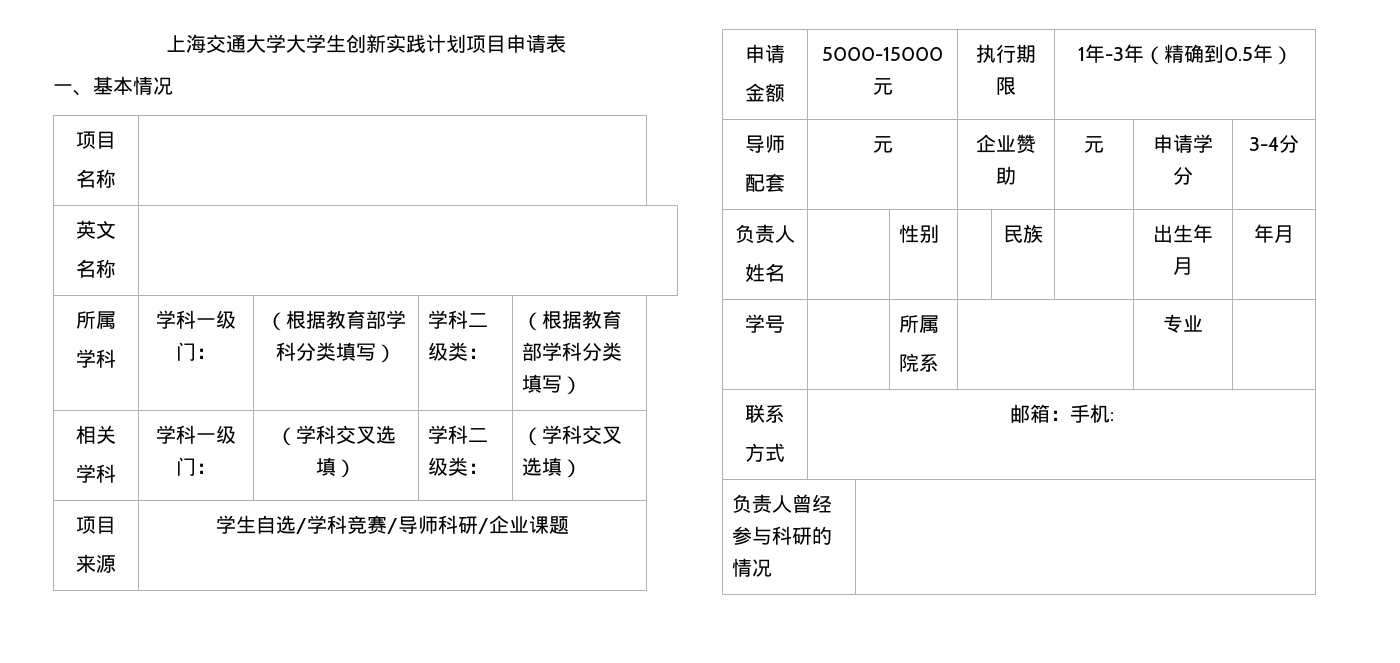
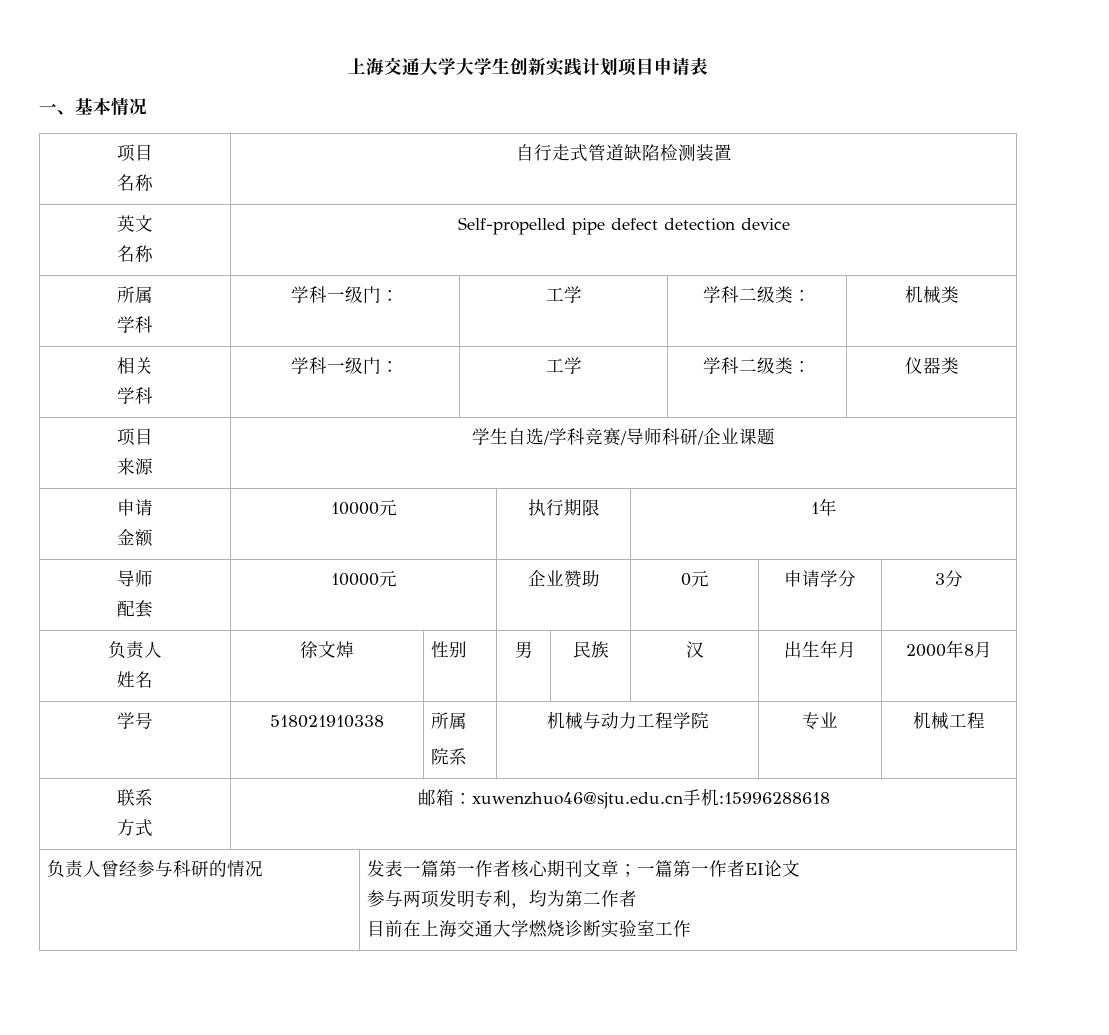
  一、基本情况
  项目
- 名称 |
+ 名称 | 自行走式管道缺陷检测装置
  英文
- 名称 |
+ 名称 | Self-propelled pipe defect detection device
  所属
- 学科 | 学科一级门： | （根据教育部学科分类填写） | 学科二级类： | （根据教育部学科分类填写）
+ 学科 | 学科一级门： | 工学 | 学科二级类： | 机械类
  相关
- 学科 | 学科一级门： | （学科交叉选填） | 学科二级类： | （学科交叉选填）
+ 学科 | 学科一级门： | 工学 | 学科二级类： | 仪器类
  项目
  来源 | 学生自选/学科竞赛/导师科研/企业课题
  申请
- 金额 | 5000-15000元 | 执行期限 | 1年-3年（精确到0.5年）
+ 金额 | 10000元 | 执行期限 | 1年
  导师
- 配套 | 元 | 企业赞助 | 元 | 申请学分 | 3-4分
+ 配套 | 10000元 | 企业赞助 | 0元 | 申请学分 | 3分
  负责人
- 姓名 | | 性别 | | 民族 | | 出生年月 | 年月
+ 姓名 | 徐文焯 | 性别 | 男 | 民族 | 汉 | 出生年月 | 2000年8月
- 学号 | | 所属
- 院系 | | 专业 |
+ 学号 | 518021910338 | 所属
+ 院系 | 机械与动力工程学院 | 专业 | 机械工程
  联系
- 方式 | 邮箱：手机:
+ 方式 | 邮箱：xuwenzhuo46@sjtu.edu.cn手机:15996288618
- 负责人曾经参与科研的情况 |
+ 负责人曾经参与科研的情况 | 发表一篇第一作者核心期刊文章；一篇第一作者EI论文
+ 参与两项发明专利，均为第二作者
+ 目前在上海交通大学燃烧诊断实验室工作

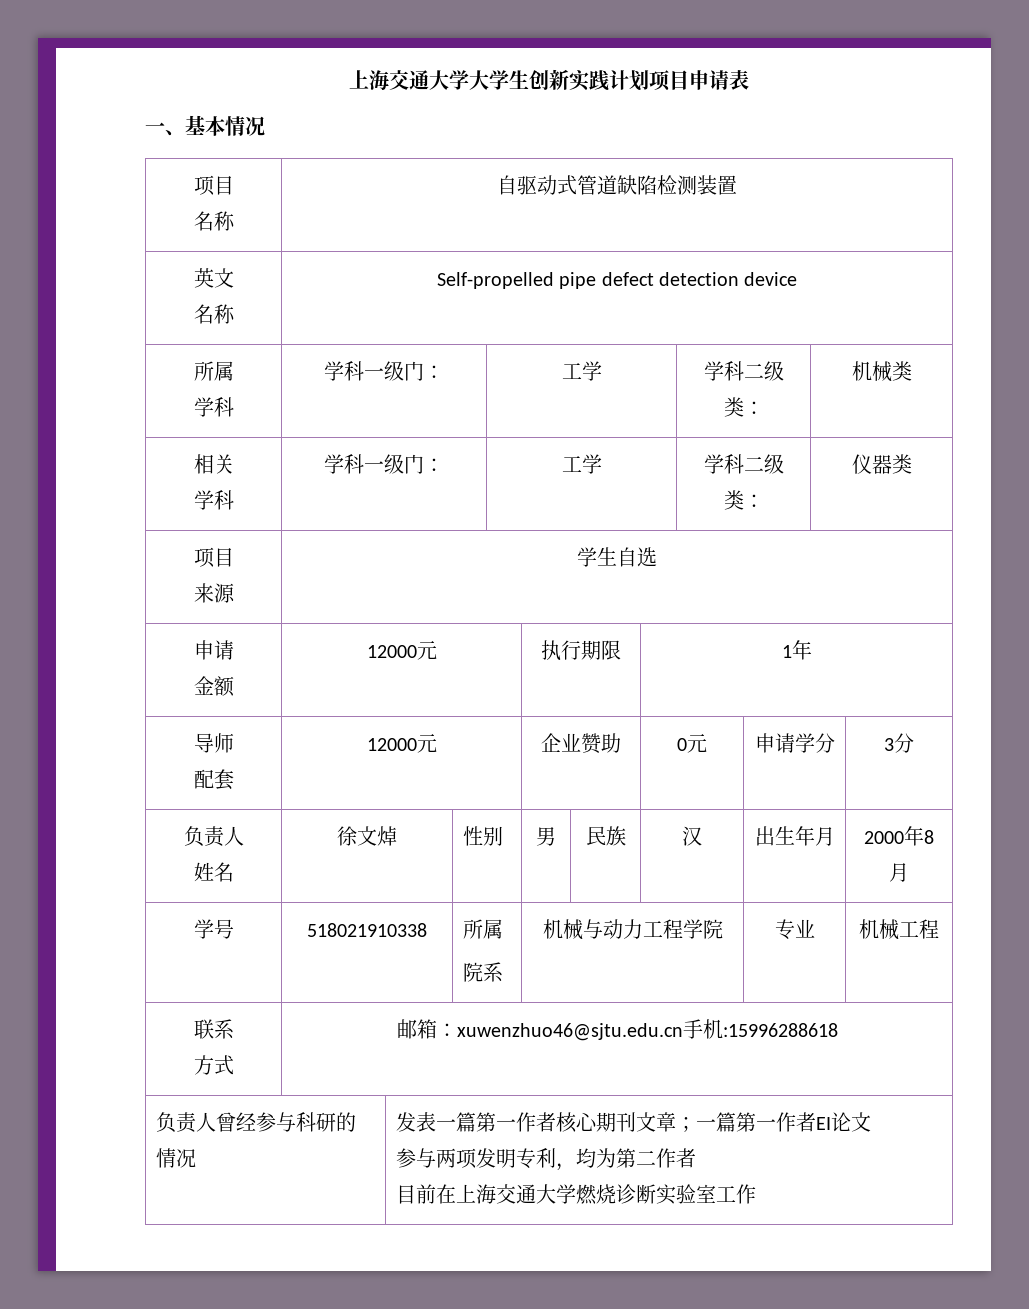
  一、基本情况
  项目
- 名称 | 自行走式管道缺陷检测装置
+ 名称 | 自驱动式管道缺陷检测装置
  相关
  学科 | 学科一级门： | 工学 | 学科二级类： | 仪器类
  项目
- 来源 | 学生自选/学科竞赛/导师科研/企业课题
+ 来源 | 学生自选
  申请
- 金额 | 10000元 | 执行期限 | 1年
+ 金额 | 12000元 | 执行期限 | 1年
  导师
- 配套 | 10000元 | 企业赞助 | 0元 | 申请学分 | 3分
+ 配套 | 12000元 | 企业赞助 | 0元 | 申请学分 | 3分

